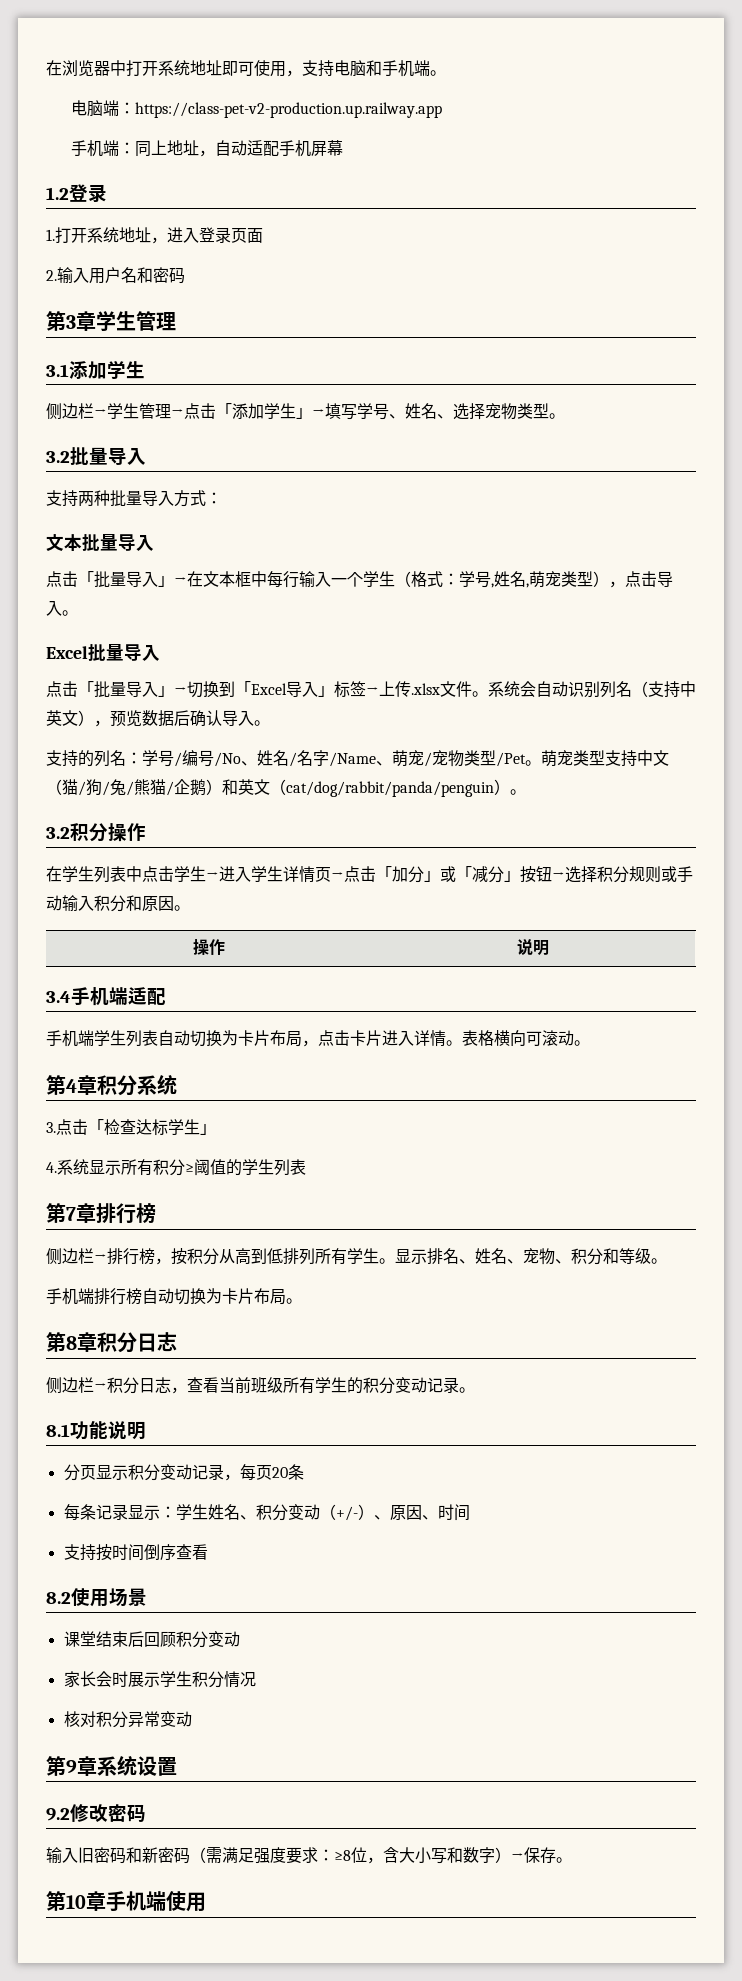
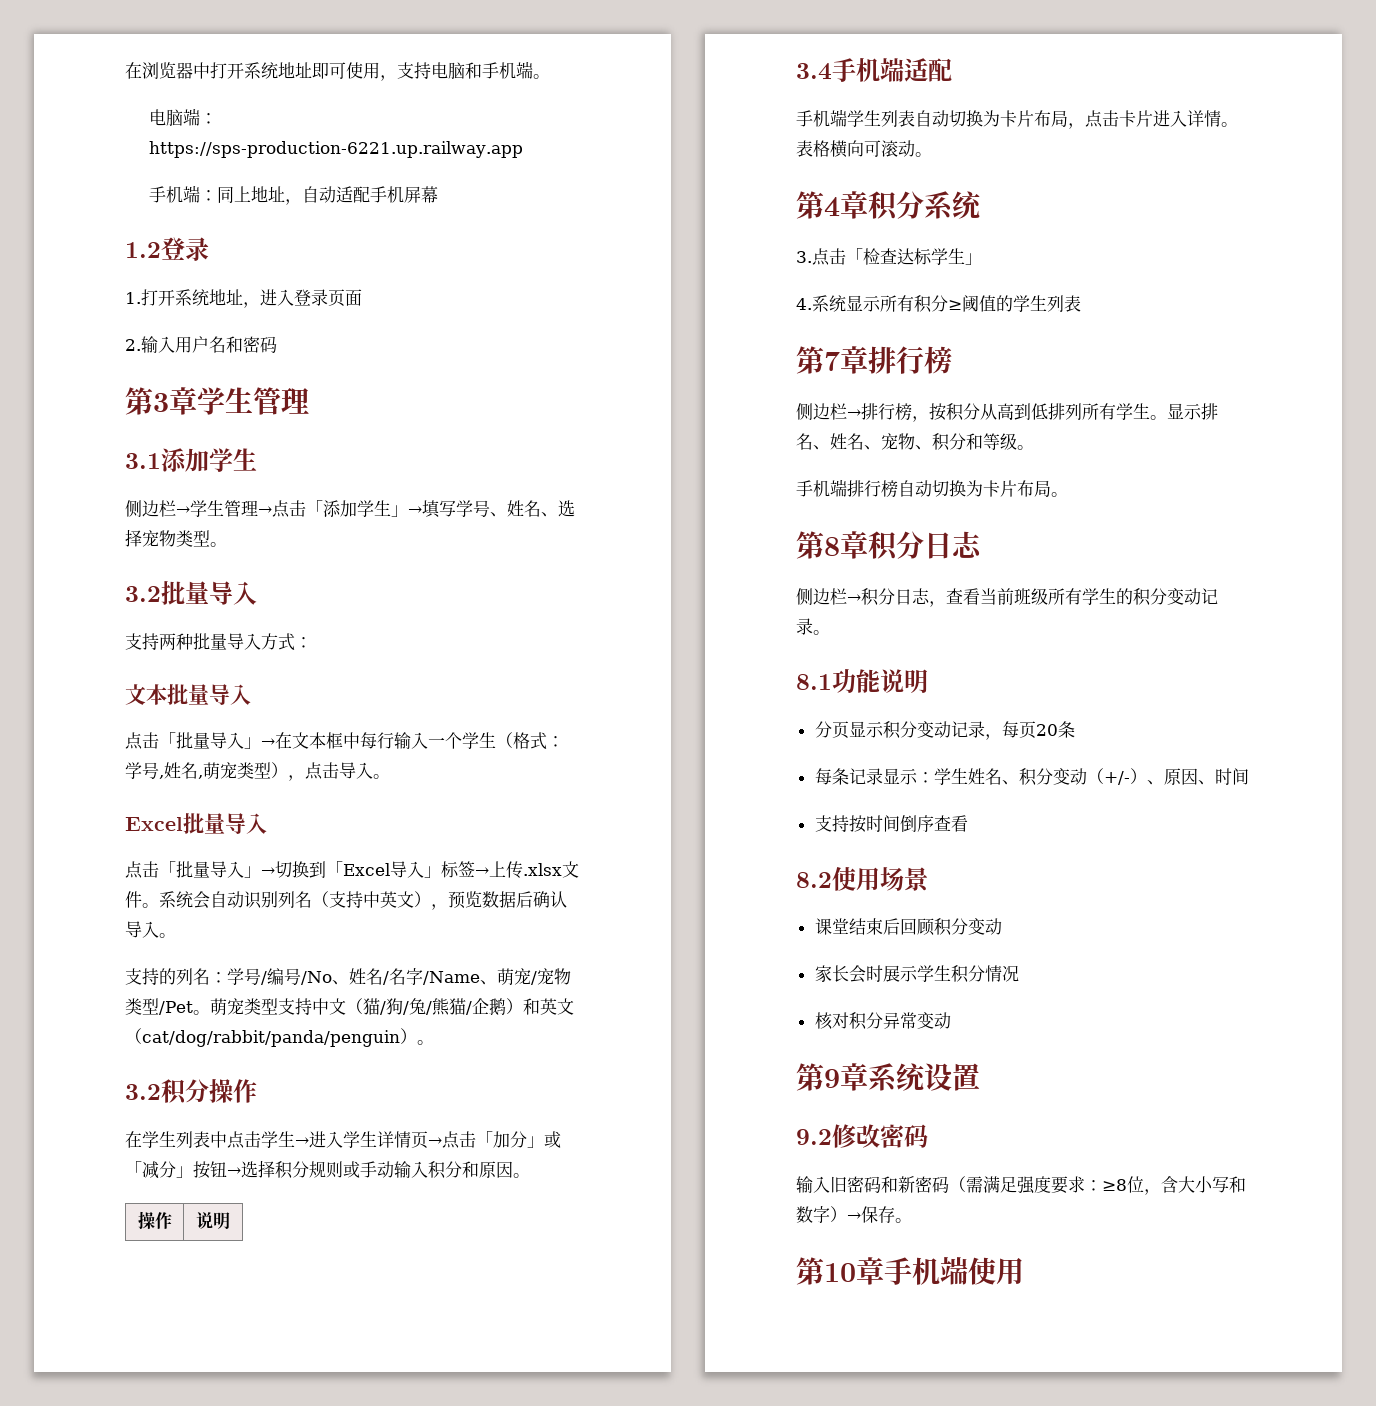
- 电脑端：https://class-pet-v2-production.up.railway.app
+ 电脑端：https://sps-production-6221.up.railway.app

